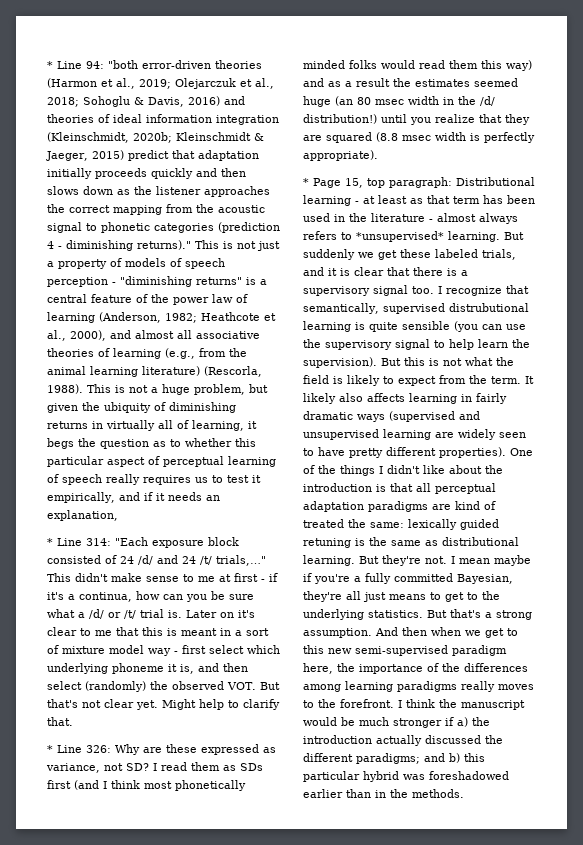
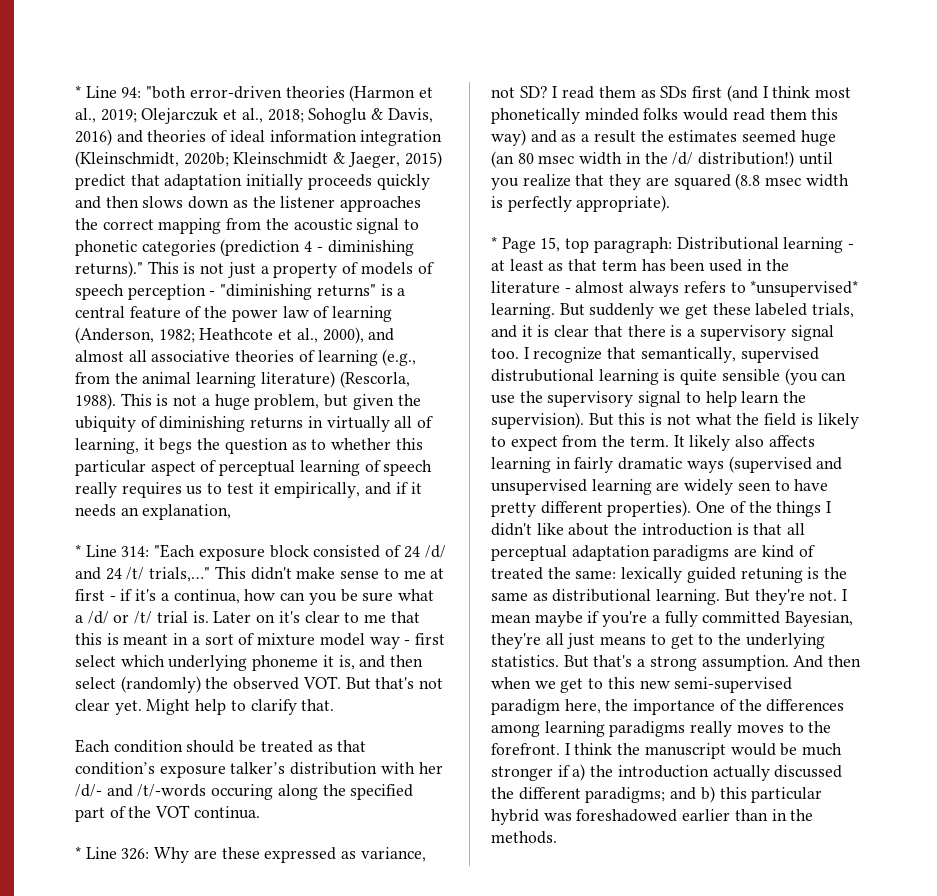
+ Each condition should be treated as that condition’s exposure talker’s distribution with her /d/- and /t/-words occuring along the specified part of the VOT continua.

